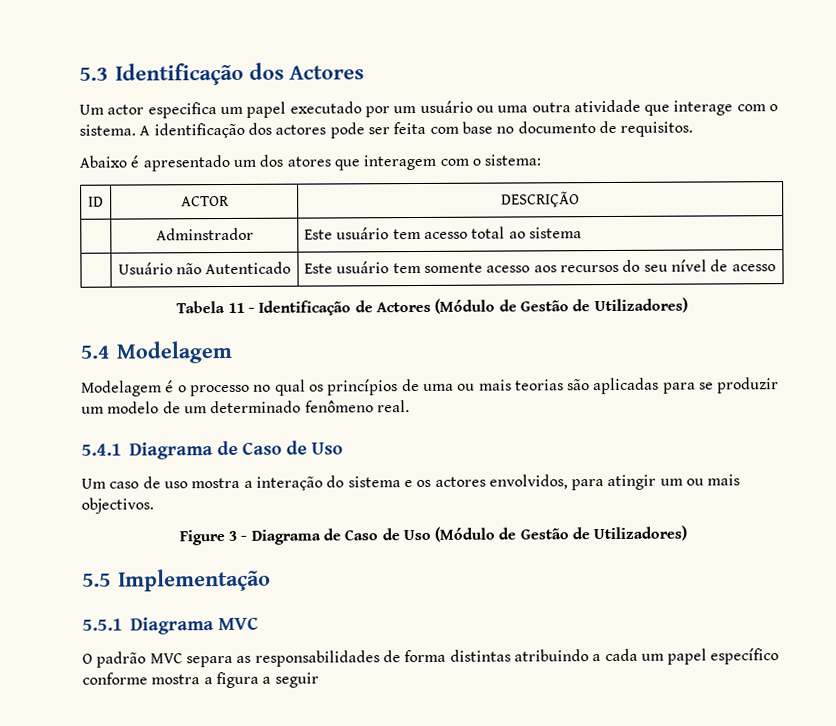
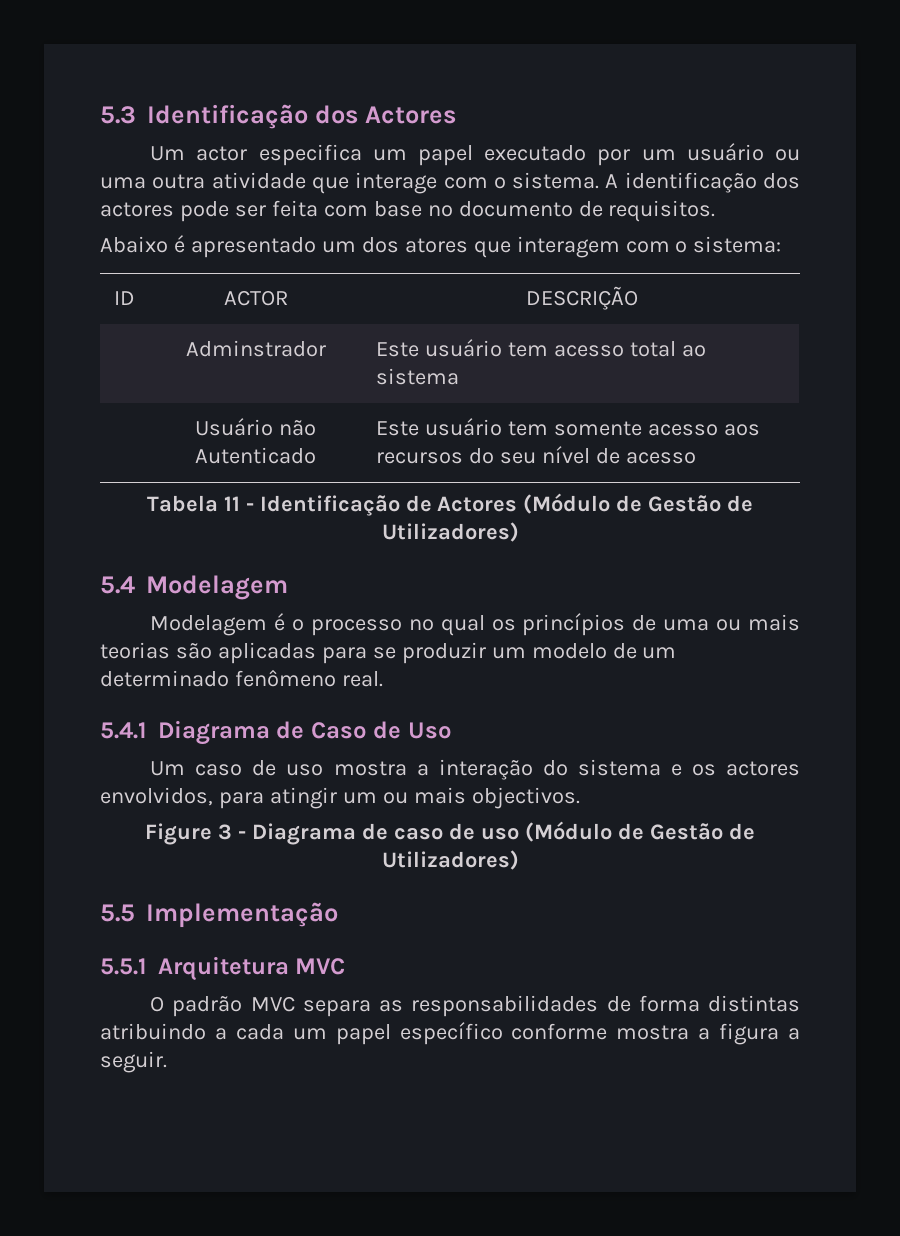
- Figure 3 - Diagrama de Caso de Uso (Módulo de Gestão de Utilizadores)
+ Figure 3 - Diagrama de caso de uso (Módulo de Gestão de Utilizadores)
- 5.5.1 Diagrama MVC
+ 5.5.1 Arquitetura MVC
- O padrão MVC separa as responsabilidades de forma distintas atribuindo a cada um papel específico conforme mostra a figura a seguir
+ O padrão MVC separa as responsabilidades de forma distintas atribuindo a cada um papel específico conforme mostra a figura a seguir.

